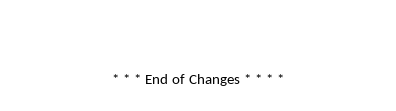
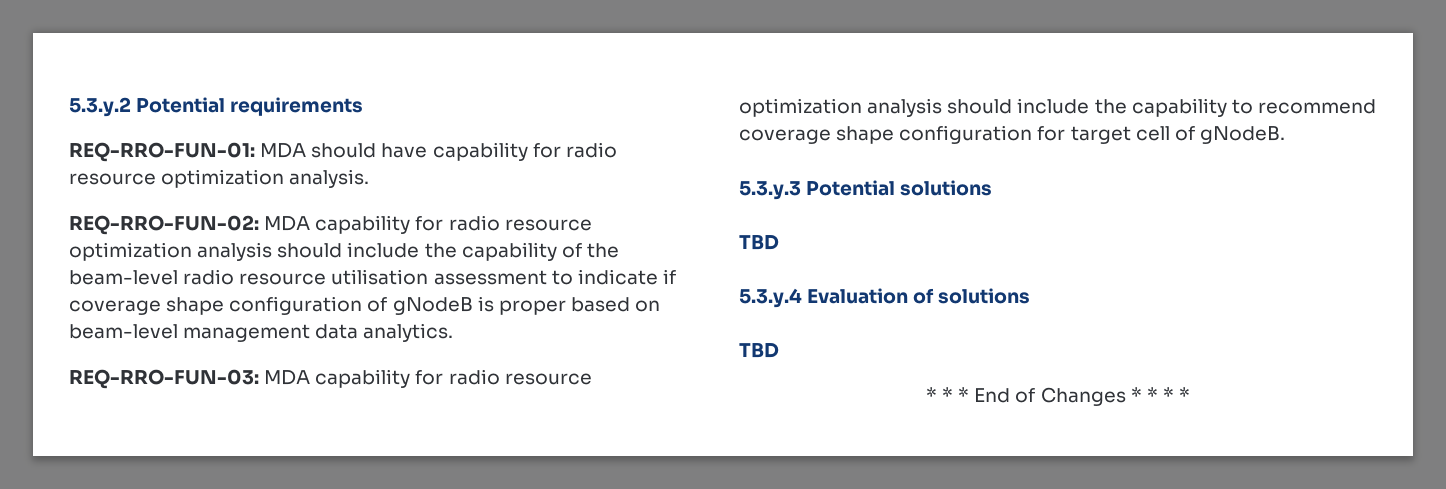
+ 5.3.y.2 Potential requirements
+ REQ-RRO-FUN-01: MDA should have capability for radio resource optimization analysis.
+ REQ-RRO-FUN-02: MDA capability for radio resource optimization analysis should include the capability of the beam-level radio resource utilisation assessment to indicate if coverage shape configuration of gNodeB is proper based on beam-level management data analytics.
+ REQ-RRO-FUN-03: MDA capability for radio resource optimization analysis should include the capability to recommend coverage shape configuration for target cell of gNodeB.
+ 5.3.y.3 Potential solutions
+ TBD
+ 5.3.y.4 Evaluation of solutions
+ TBD

